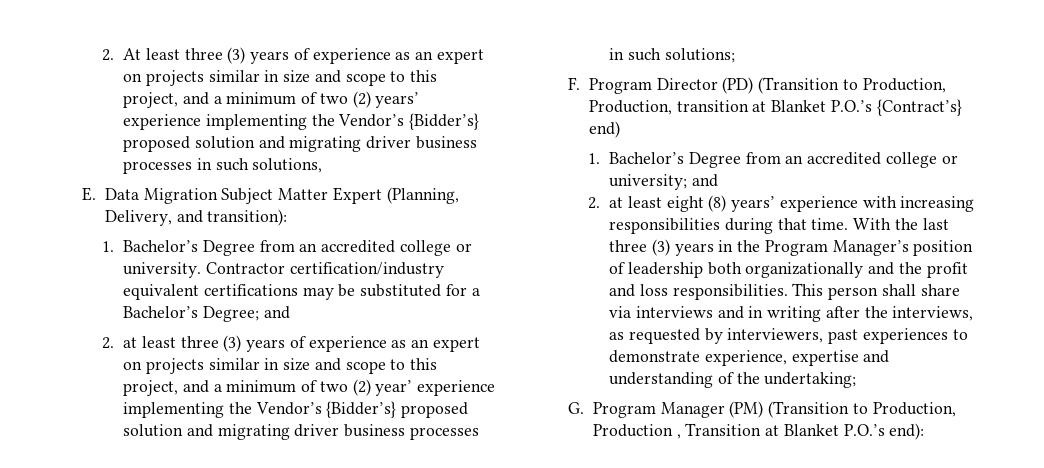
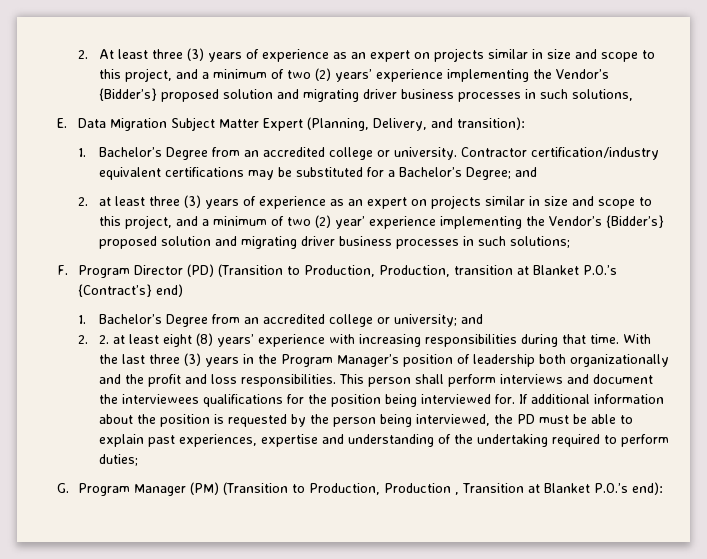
- 2. at least eight (8) years’ experience with increasing responsibilities during that time.
+ 2. 2. at least eight (8) years’ experience with increasing responsibilities during that time.
- This person shall share via interviews and in writing after the interviews, as requested by interviewers, past experiences to demonstrate experience, expertise and understanding of the undertaking;
+ This person shall perform interviews and document the interviewees qualifications for the position being interviewed for. If additional information about the position is requested by the person being interviewed, the PD must be able to explain past experiences, expertise and understanding of the undertaking required to perform duties;

